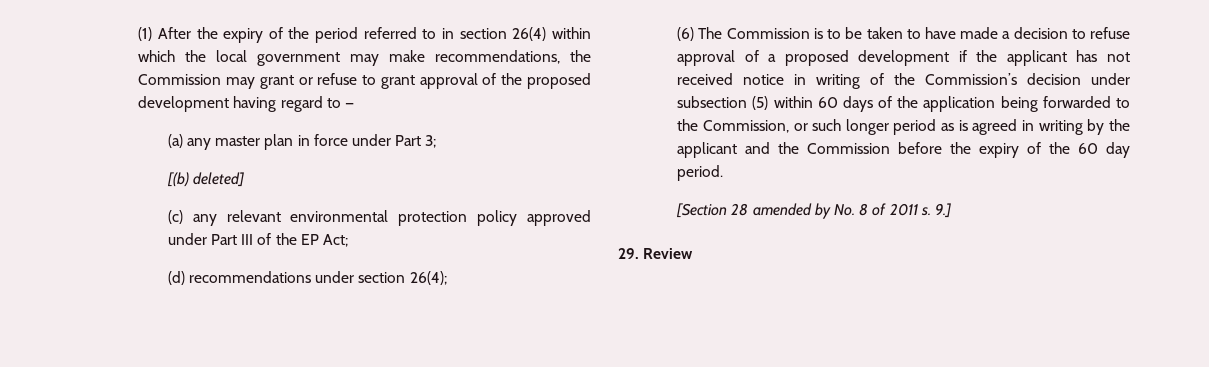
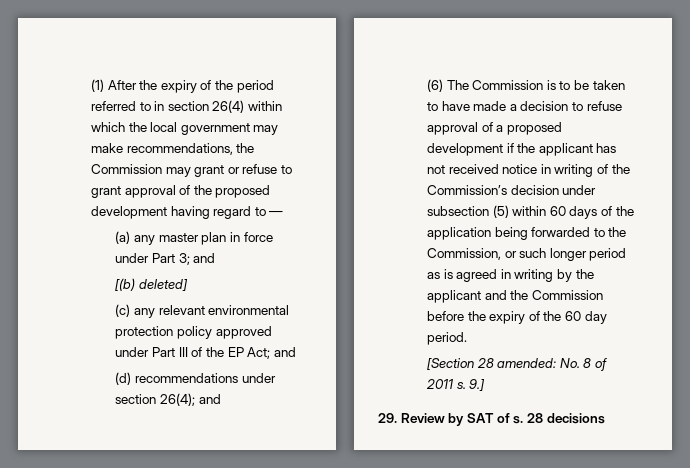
- (a) any master plan in force under Part 3;
+ (a) any master plan in force under Part 3; and
- (c) any relevant environmental protection policy approved under Part III of the EP Act;
+ (c) any relevant environmental protection policy approved under Part III of the EP Act; and
- (d) recommendations under section 26(4);
+ (d) recommendations under section 26(4); and
- [Section 28 amended by No. 8 of 2011 s.
+ [Section 28 amended: No. 8 of 2011 s.
- 29. Review
+ 29. Review by SAT of s. 28 decisions

